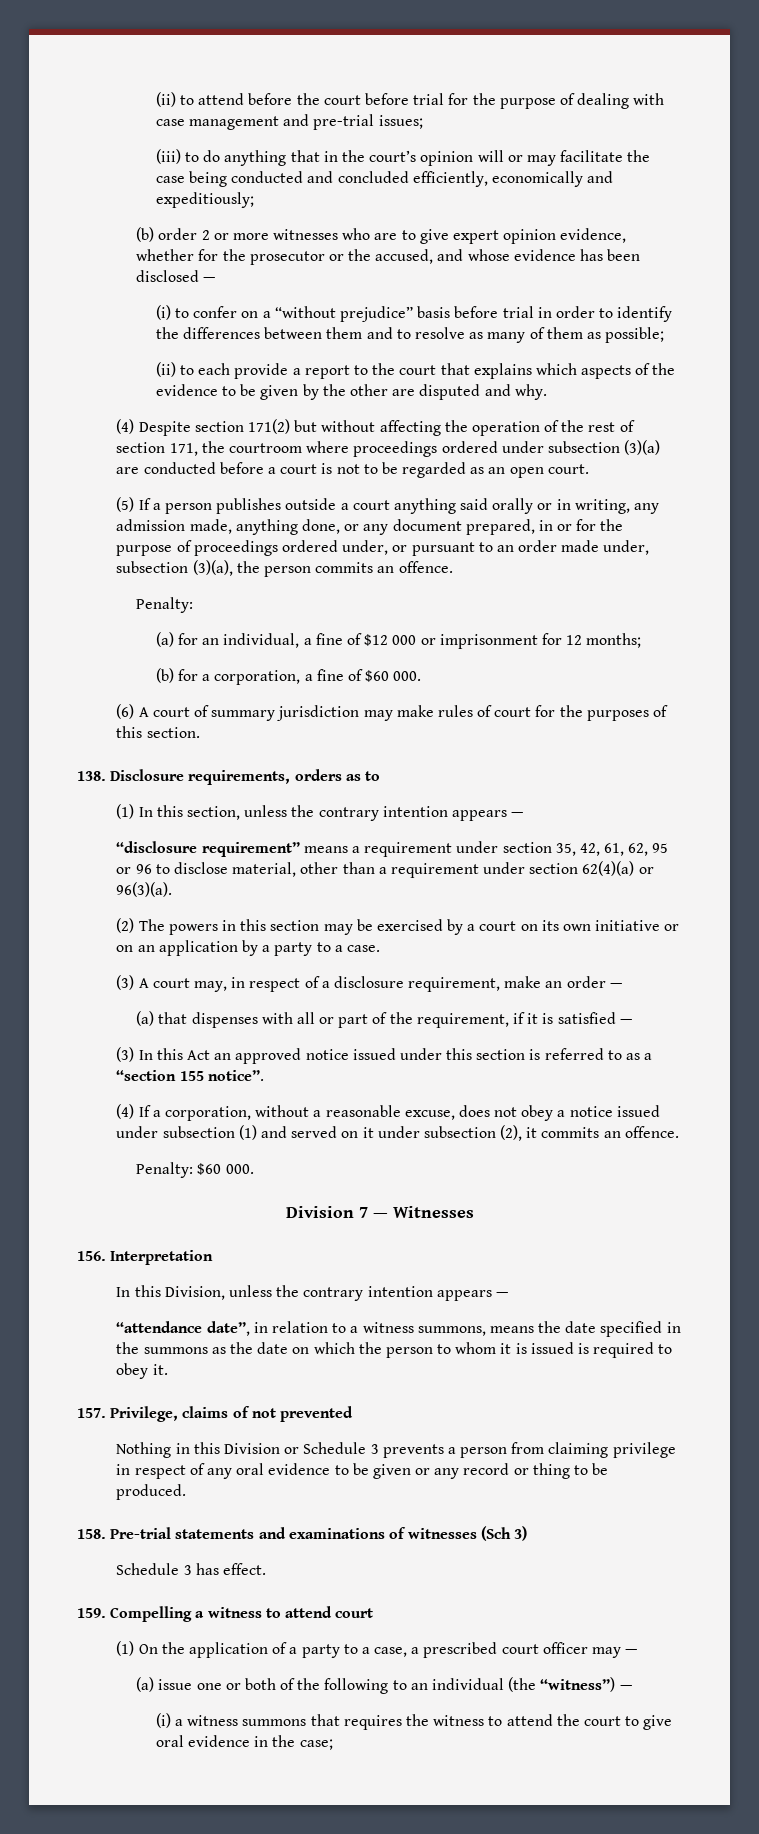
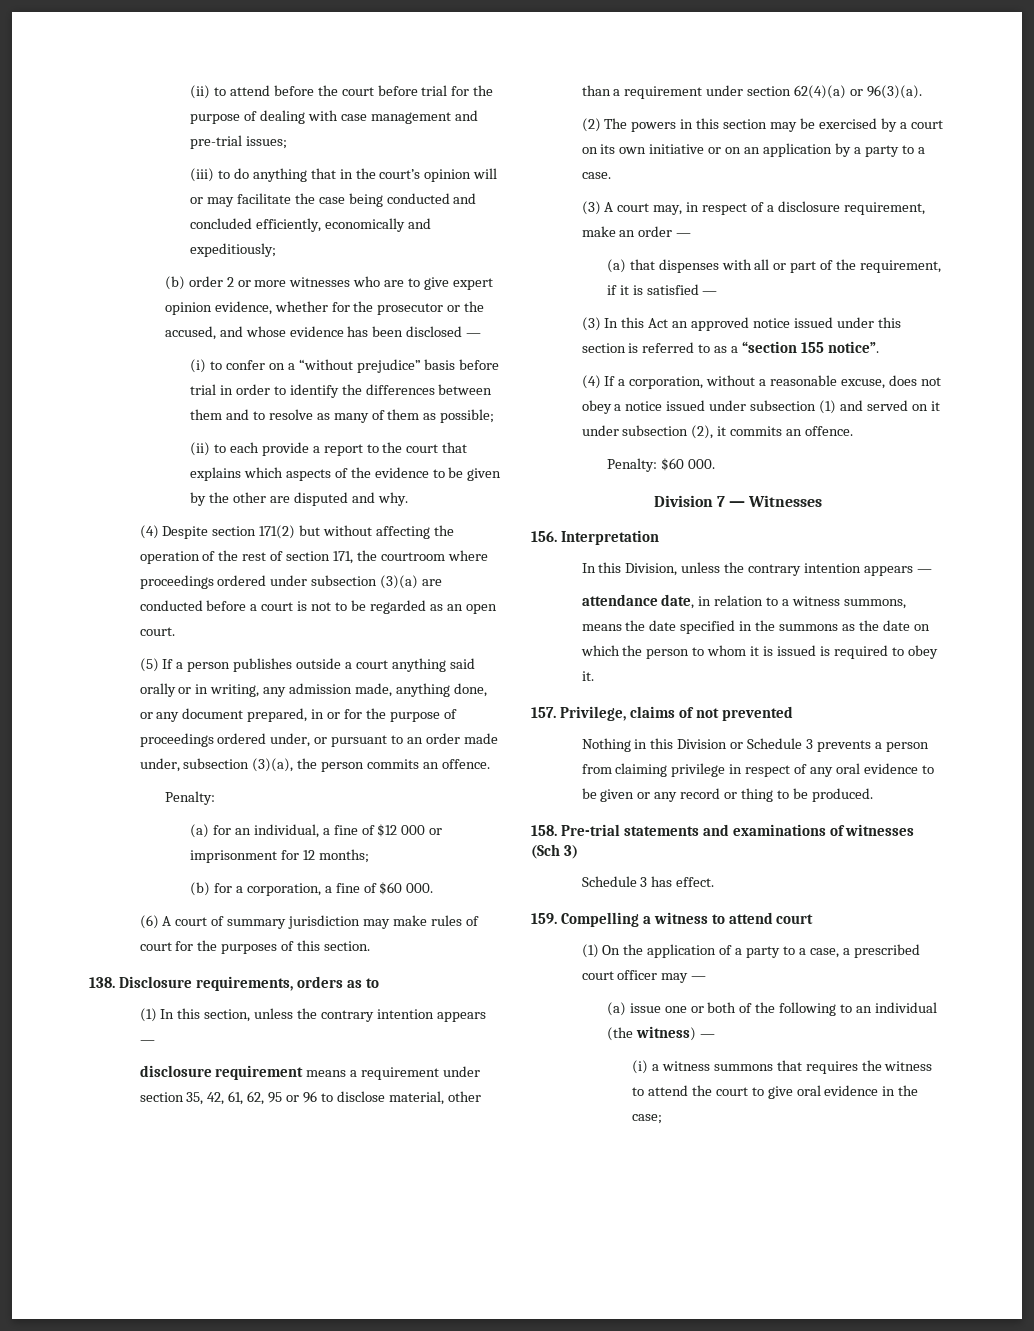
- “disclosure requirement” means a requirement under section 35, 42, 61, 62, 95 or 96 to disclose material, other than a requirement under section 62(4)(a) or 96(3)(a).
+ disclosure requirement means a requirement under section 35, 42, 61, 62, 95 or 96 to disclose material, other than a requirement under section 62(4)(a) or 96(3)(a).
- “attendance date”, in relation to a witness summons, means the date specified in the summons as the date on which the person to whom it is issued is required to obey it.
+ attendance date, in relation to a witness summons, means the date specified in the summons as the date on which the person to whom it is issued is required to obey it.
- (a) issue one or both of the following to an individual (the “witness”) —
+ (a) issue one or both of the following to an individual (the witness) —

